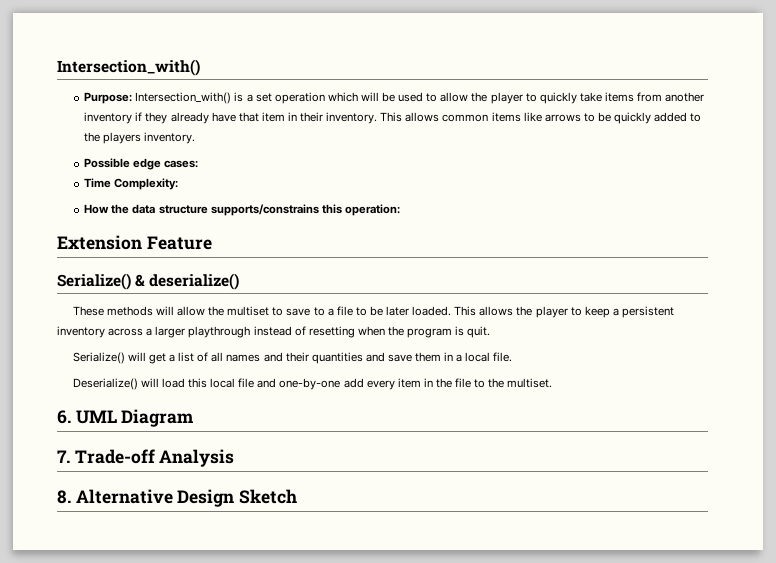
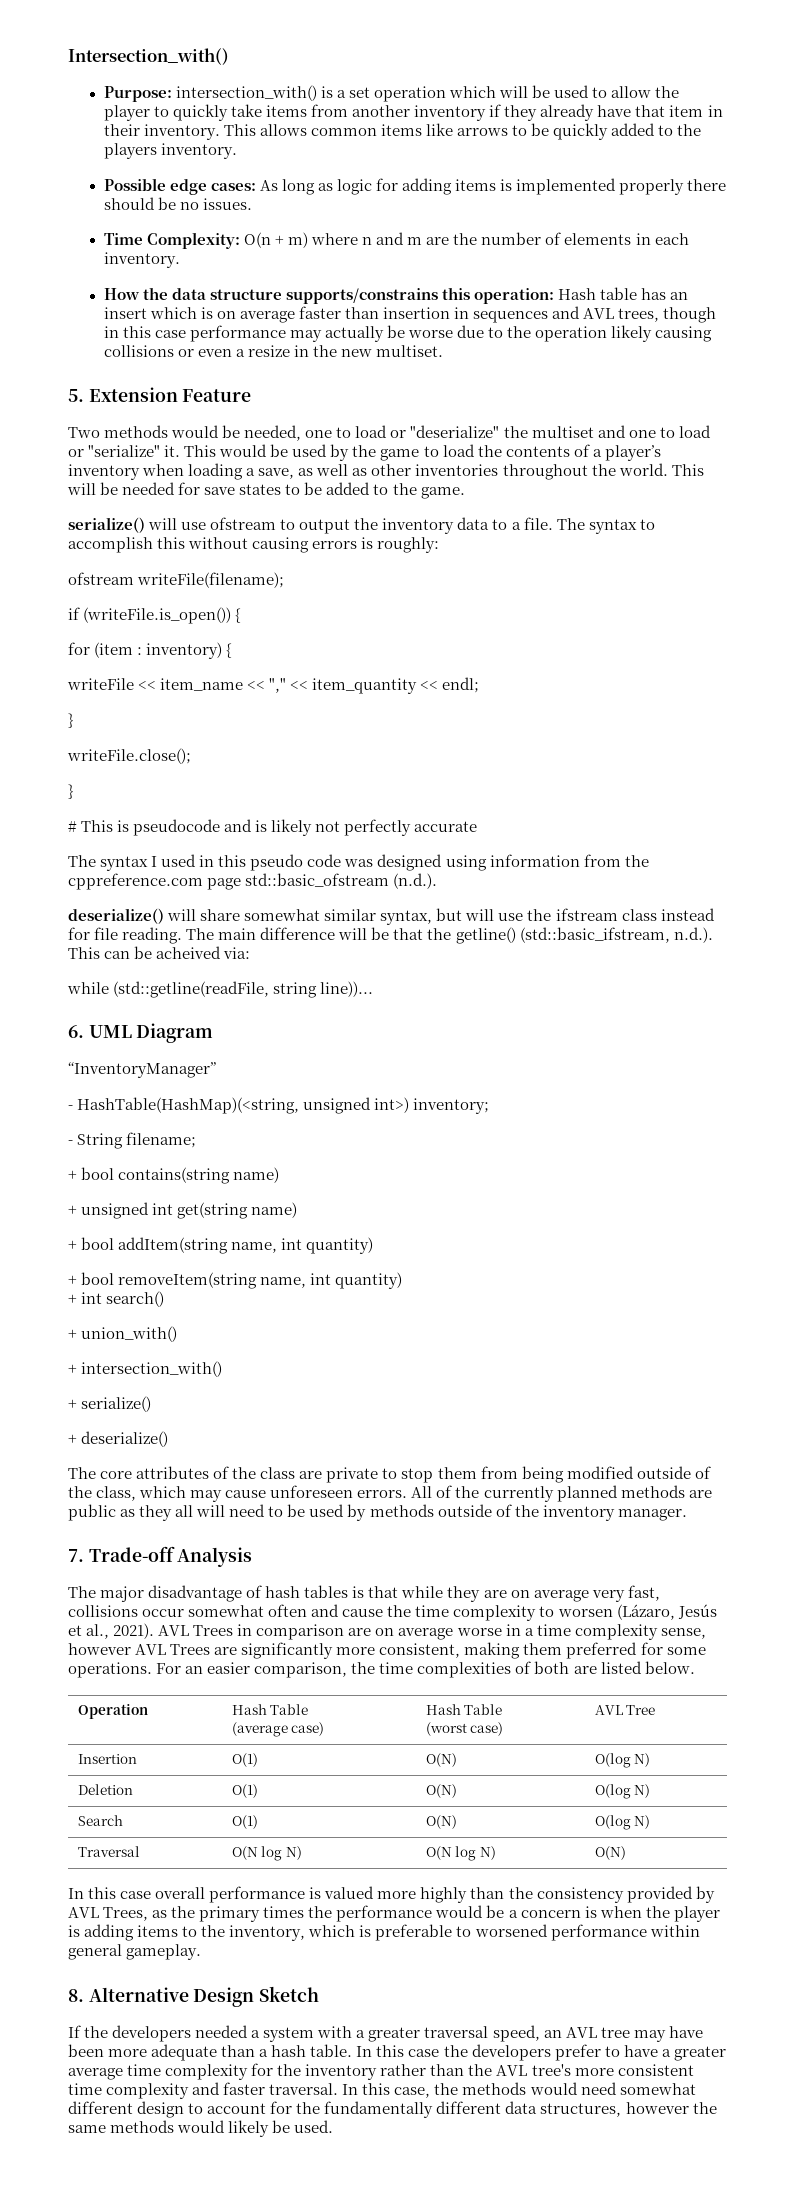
- Purpose: Intersection_with() is a set operation which will be used to allow the player to quickly take items from another inventory if they already have that item in their inventory.
+ Purpose: intersection_with() is a set operation which will be used to allow the player to quickly take items from another inventory if they already have that item in their inventory.
- Possible edge cases:
- Time Complexity:
+ Possible edge cases: As long as logic for adding items is implemented properly there should be no issues.
+ Time Complexity: O(n + m) where n and m are the number of elements in each inventory.
- How the data structure supports/constrains this operation:
- Extension Feature
- Serialize() & deserialize()
- These methods will allow the multiset to save to a file to be later loaded. This allows the player to keep a persistent inventory across a larger playthrough instead of resetting when the program is quit.
- Serialize() will get a list of all names and their quantities and save them in a local file.
- Deserialize() will load this local file and one-by-one add every item in the file to the multiset.
+ How the data structure supports/constrains this operation: Hash table has an insert which is on average faster than insertion in sequences and AVL trees, though in this case performance may actually be worse due to the operation likely causing collisions or even a resize in the new multiset.
+ 5. Extension Feature
+ Two methods would be needed, one to load or "deserialize" the multiset and one to load or "serialize" it. This would be used by the game to load the contents of a player’s inventory when loading a save, as well as other inventories throughout the world. This will be needed for save states to be added to the game.
+ serialize() will use ofstream to output the inventory data to a file. The syntax to accomplish this without causing errors is roughly:
+ ofstream writeFile(filename);
+ if (writeFile.is_open()) {
+ for (item : inventory) {
+ writeFile << item_name << "," << item_quantity << endl;
+ }
+ writeFile.close();
+ }
+ # This is pseudocode and is likely not perfectly accurate
+ The syntax I used in this pseudo code was designed using information from the cppreference.com page std::basic_ofstream (n.d.).
+ deserialize() will share somewhat similar syntax, but will use the ifstream class instead for file reading. The main difference will be that the getline() (std::basic_ifstream, n.d.). This can be acheived via:
+ while (std::getline(readFile, string line))...
  6. UML Diagram
+ “InventoryManager”
+ - HashTable(HashMap)(<string, unsigned int>) inventory;
+ - String filename;
+ + bool contains(string name)
+ + unsigned int get(string name)
+ + bool addItem(string name, int quantity)
+ + bool removeItem(string name, int quantity)
+ + int search()
+ + union_with()
+ + intersection_with()
+ + serialize()
+ + deserialize()
+ The core attributes of the class are private to stop them from being modified outside of the class, which may cause unforeseen errors. All of the currently planned methods are public as they all will need to be used by methods outside of the inventory manager.
  7. Trade-off Analysis
+ The major disadvantage of hash tables is that while they are on average very fast, collisions occur somewhat often and cause the time complexity to worsen (Lázaro, Jesús et al., 2021). AVL Trees in comparison are on average worse in a time complexity sense, however AVL Trees are significantly more consistent, making them preferred for some operations. For an easier comparison, the time complexities of both are listed below.
+ Operation | Hash Table
+ (average case) | Hash Table
+ (worst case) | AVL Tree
+ Insertion | O(1) | O(N) | O(log N)
+ Deletion | O(1) | O(N) | O(log N)
+ Search | O(1) | O(N) | O(log N)
+ Traversal | O(N log N) | O(N log N) | O(N)
+ In this case overall performance is valued more highly than the consistency provided by AVL Trees, as the primary times the performance would be a concern is when the player is adding items to the inventory, which is preferable to worsened performance within general gameplay.
  8. Alternative Design Sketch
+ If the developers needed a system with a greater traversal speed, an AVL tree may have been more adequate than a hash table. In this case the developers prefer to have a greater average time complexity for the inventory rather than the AVL tree's more consistent time complexity and faster traversal. In this case, the methods would need somewhat different design to account for the fundamentally different data structures, however the same methods would likely be used.

